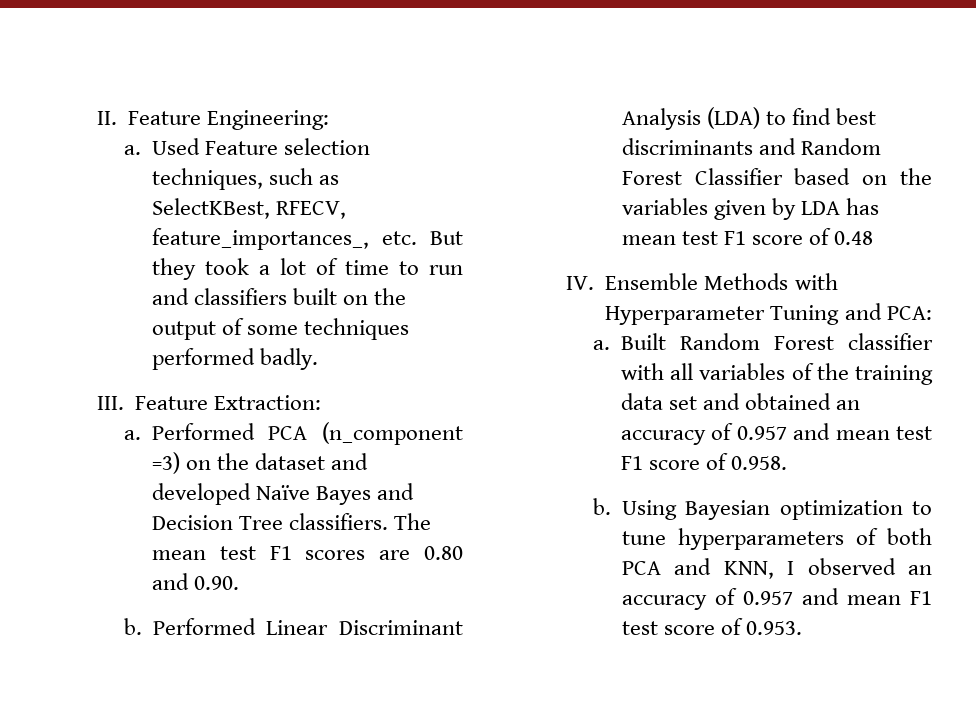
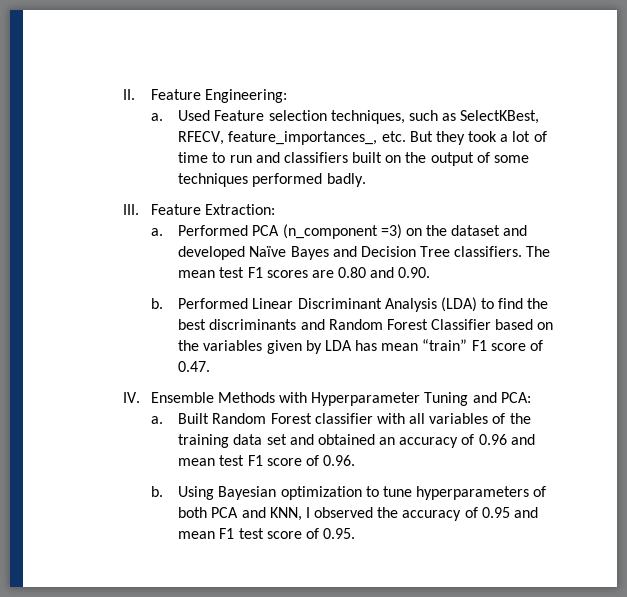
- Performed Linear Discriminant Analysis (LDA) to find best discriminants and Random Forest Classifier based on the variables given by LDA has mean test F1 score of 0.48
+ Performed Linear Discriminant Analysis (LDA) to find the best discriminants and Random Forest Classifier based on the variables given by LDA has mean “train” F1 score of 0.47.
- Built Random Forest classifier with all variables of the training data set and obtained an accuracy of 0.957 and mean test F1 score of 0.958.
+ Built Random Forest classifier with all variables of the training data set and obtained an accuracy of 0.96 and mean test F1 score of 0.96.
- Using Bayesian optimization to tune hyperparameters of both PCA and KNN, I observed an accuracy of 0.957 and mean F1 test score of 0.953.
+ Using Bayesian optimization to tune hyperparameters of both PCA and KNN, I observed the accuracy of 0.95 and mean F1 test score of 0.95.

